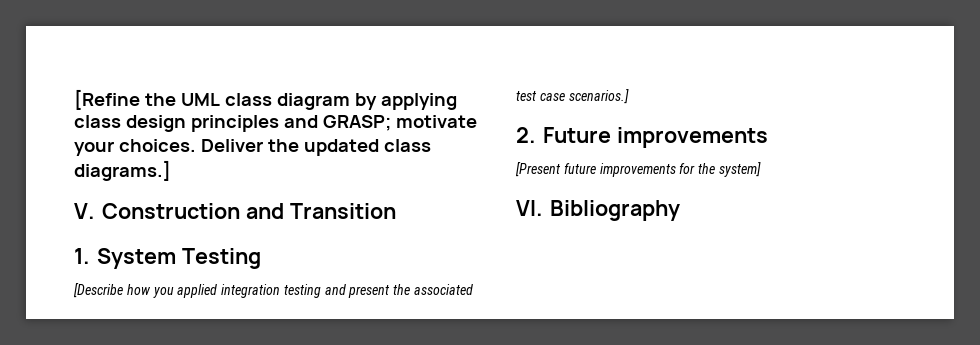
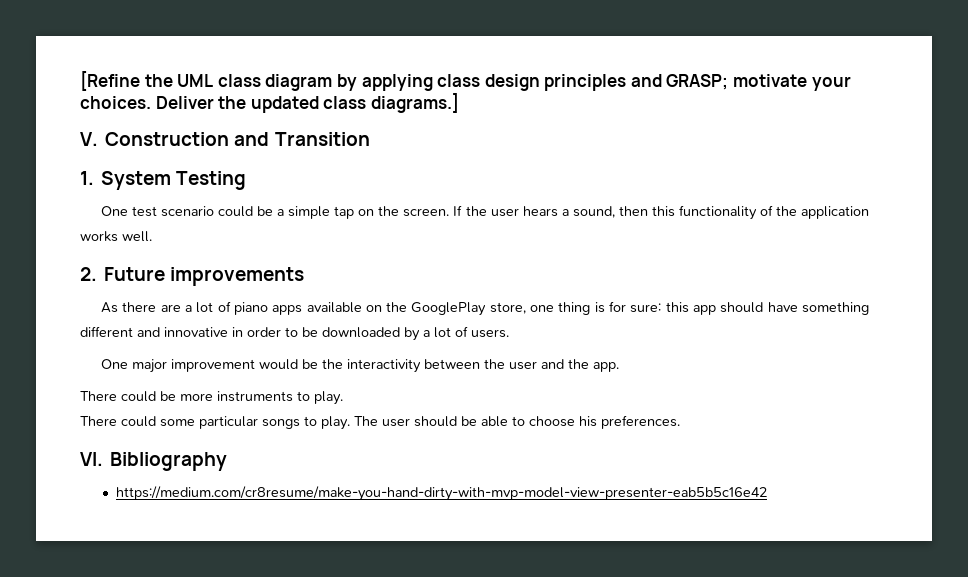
- [Describe how you applied integration testing and present the associated test case scenarios.]
+ One test scenario could be a simple tap on the screen. If the user hears a sound, then this functionality of the application works well.
  2. Future improvements
- [Present future improvements for the system]
+ As there are a lot of piano apps available on the GooglePlay store, one thing is for sure: this app should have something different and innovative in order to be downloaded by a lot of users.
+ One major improvement would be the interactivity between the user and the app.
+ There could be more instruments to play.
+ There could some particular songs to play. The user should be able to choose his preferences.
+ https://medium.com/cr8resume/make-you-hand-dirty-with-mvp-model-view-presenter-eab5b5c16e42

